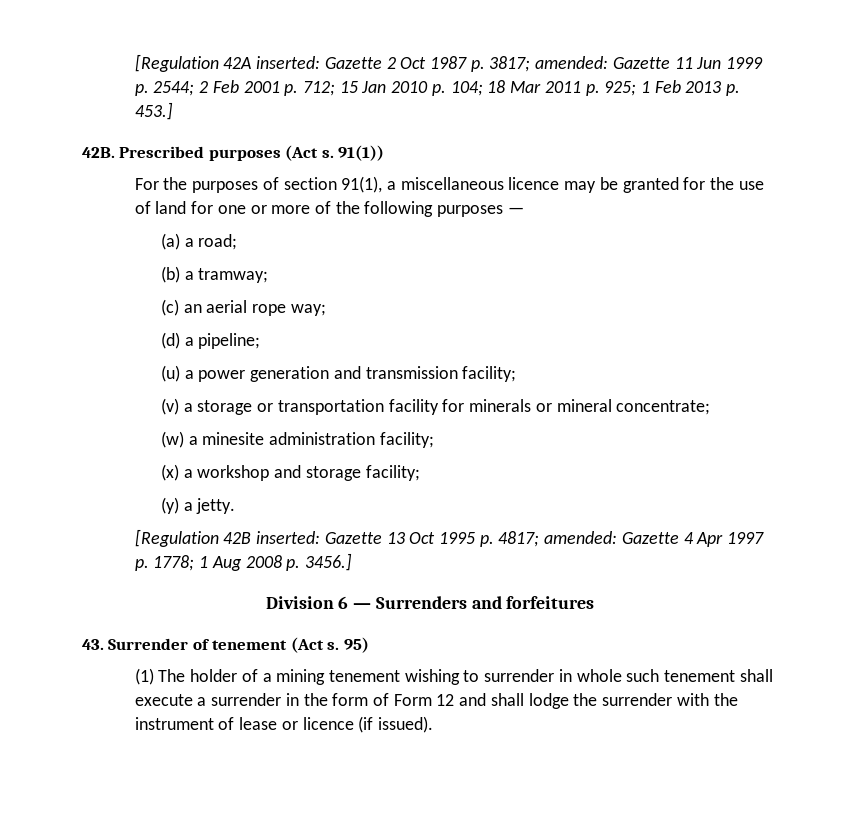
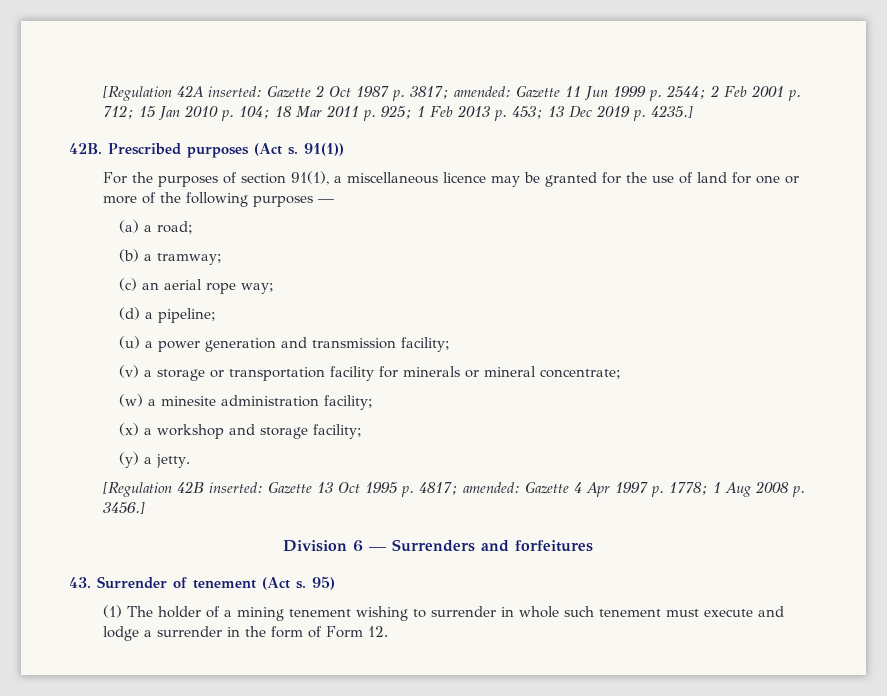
- [Regulation 42A inserted: Gazette 2 Oct 1987 p. 3817; amended: Gazette 11 Jun 1999 p. 2544; 2 Feb 2001 p. 712; 15 Jan 2010 p. 104; 18 Mar 2011 p. 925; 1 Feb 2013 p. 453.]
+ [Regulation 42A inserted: Gazette 2 Oct 1987 p. 3817; amended: Gazette 11 Jun 1999 p. 2544; 2 Feb 2001 p. 712; 15 Jan 2010 p. 104; 18 Mar 2011 p. 925; 1 Feb 2013 p. 453; 13 Dec 2019 p. 4235.]
- (1) The holder of a mining tenement wishing to surrender in whole such tenement shall execute a surrender in the form of Form 12 and shall lodge the surrender with the instrument of lease or licence (if issued).
+ (1) The holder of a mining tenement wishing to surrender in whole such tenement must execute and lodge a surrender in the form of Form 12.

